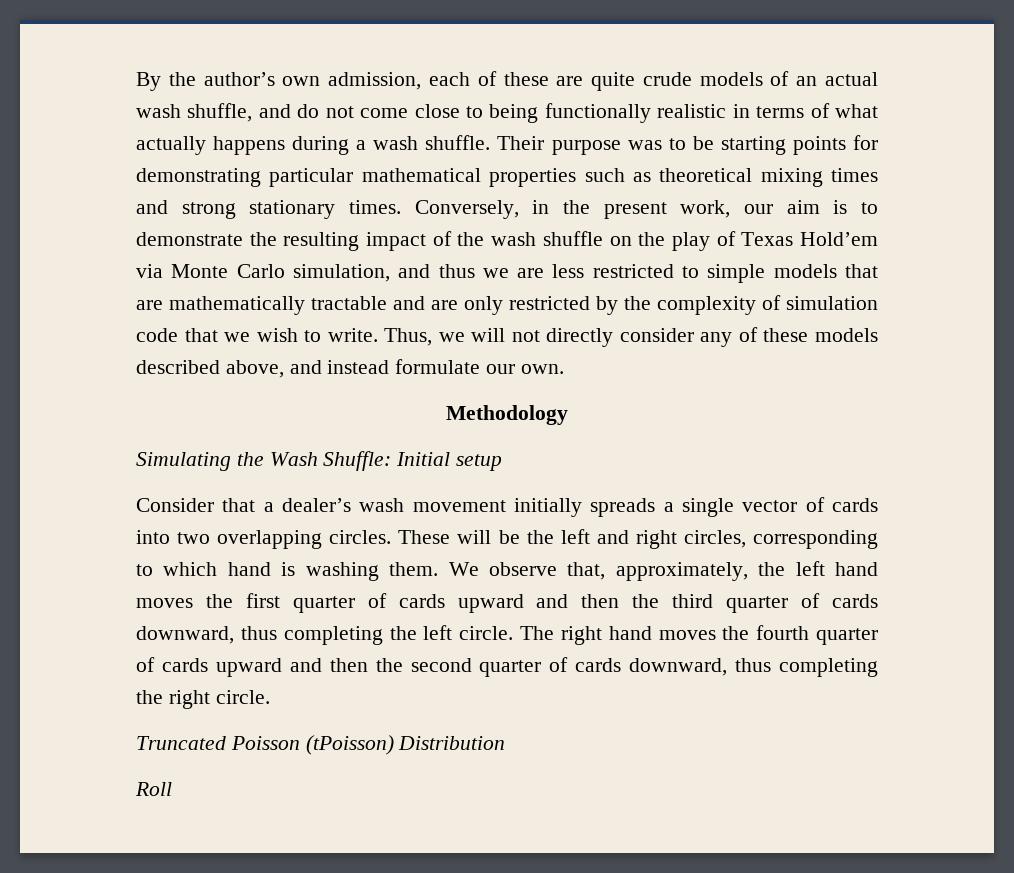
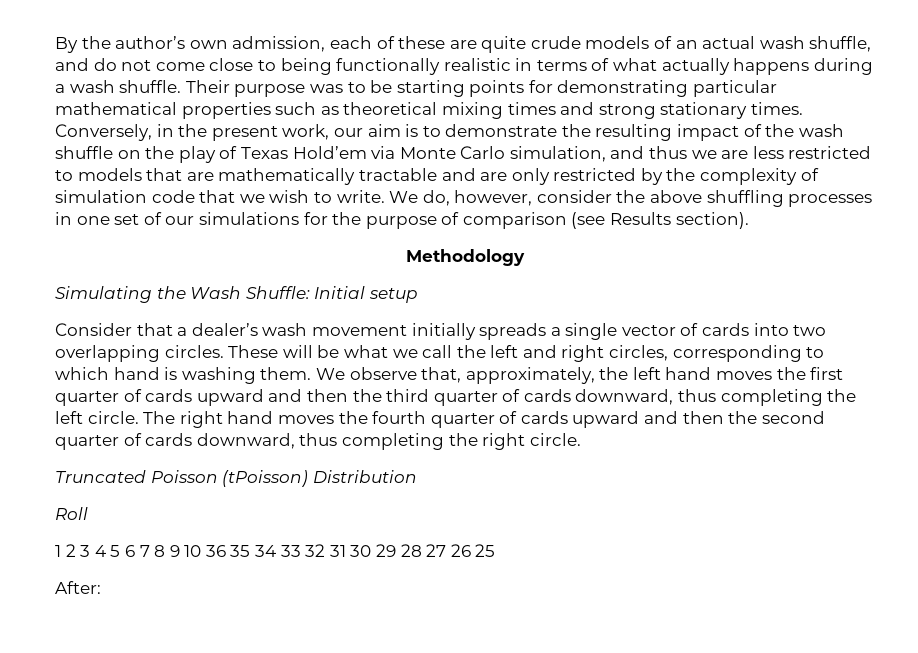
- Conversely, in the present work, our aim is to demonstrate the resulting impact of the wash shuffle on the play of Texas Hold’em via Monte Carlo simulation, and thus we are less restricted to simple models that are mathematically tractable and are only restricted by the complexity of simulation code that we wish to write.
+ Conversely, in the present work, our aim is to demonstrate the resulting impact of the wash shuffle on the play of Texas Hold’em via Monte Carlo simulation, and thus we are less restricted to models that are mathematically tractable and are only restricted by the complexity of simulation code that we wish to write.
- Thus, we will not directly consider any of these models described above, and instead formulate our own.
+ We do, however, consider the above shuffling processes in one set of our simulations for the purpose of comparison (see Results section).
- These will be the left and right circles, corresponding to which hand is washing them.
+ These will be what we call the left and right circles, corresponding to which hand is washing them.
+ 1 2 3 4 5 6 7 8 9 10 36 35 34 33 32 31 30 29 28 27 26 25
+ After:

